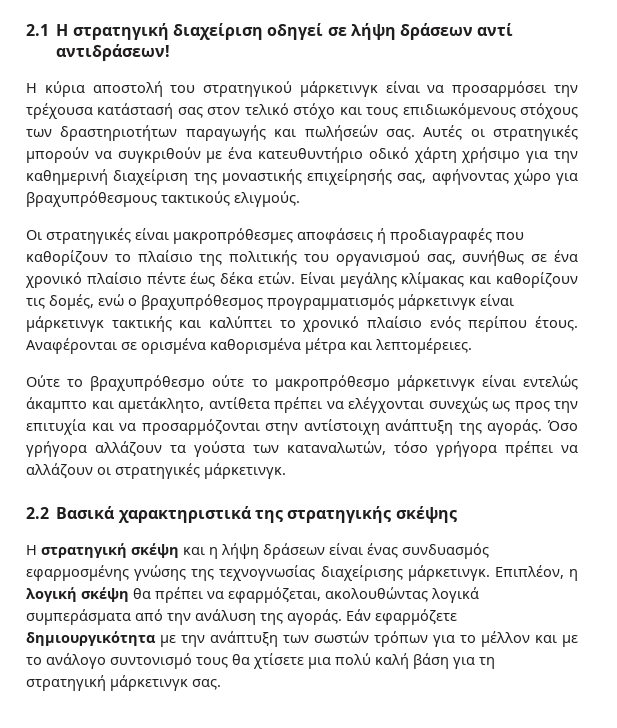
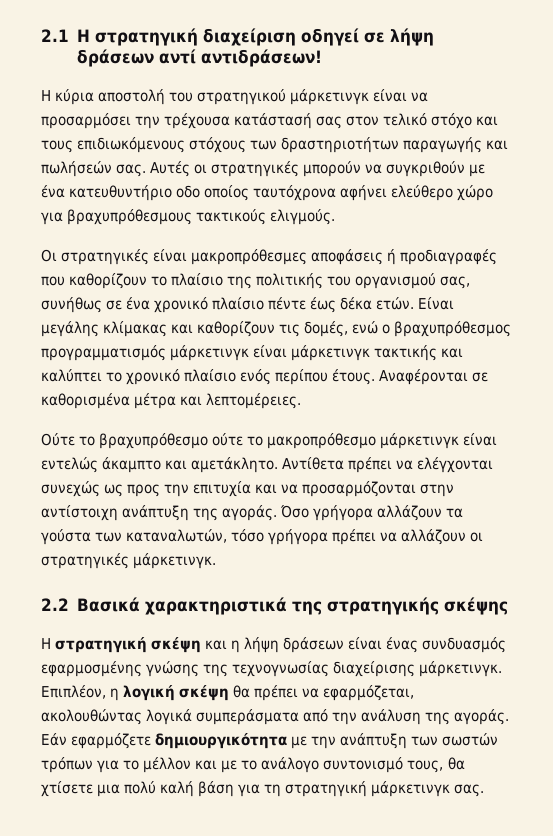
- Αυτές οι στρατηγικές μπορούν να συγκριθούν με ένα κατευθυντήριο οδικό χάρτη χρήσιμο για την καθημερινή διαχείριση της μοναστικής επιχείρησής σας, αφήνοντας χώρο για βραχυπρόθεσμους τακτικούς ελιγμούς.
+ Αυτές οι στρατηγικές μπορούν να συγκριθούν με ένα κατευθυντήριο οδο οποίος ταυτόχρονα αφήνει ελεύθερο χώρο για βραχυπρόθεσμους τακτικούς ελιγμούς.
- Αναφέρονται σε ορισμένα καθορισμένα μέτρα και λεπτομέρειες.
+ Αναφέρονται σε καθορισμένα μέτρα και λεπτομέρειες.
- Ούτε το βραχυπρόθεσμο ούτε το μακροπρόθεσμο μάρκετινγκ είναι εντελώς άκαμπτο και αμετάκλητο, αντίθετα πρέπει να ελέγχονται συνεχώς ως προς την επιτυχία και να προσαρμόζονται στην αντίστοιχη ανάπτυξη της αγοράς.
+ Ούτε το βραχυπρόθεσμο ούτε το μακροπρόθεσμο μάρκετινγκ είναι εντελώς άκαμπτο και αμετάκλητο. Αντίθετα πρέπει να ελέγχονται συνεχώς ως προς την επιτυχία και να προσαρμόζονται στην αντίστοιχη ανάπτυξη της αγοράς.
- Εάν εφαρμόζετε δημιουργικότητα με την ανάπτυξη των σωστών τρόπων για το μέλλον και με το ανάλογο συντονισμό τους θα χτίσετε μια πολύ καλή βάση για τη στρατηγική μάρκετινγκ σας.
+ Εάν εφαρμόζετε δημιουργικότητα με την ανάπτυξη των σωστών τρόπων για το μέλλον και με το ανάλογο συντονισμό τους, θα χτίσετε μια πολύ καλή βάση για τη στρατηγική μάρκετινγκ σας.

